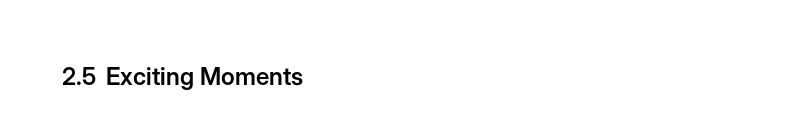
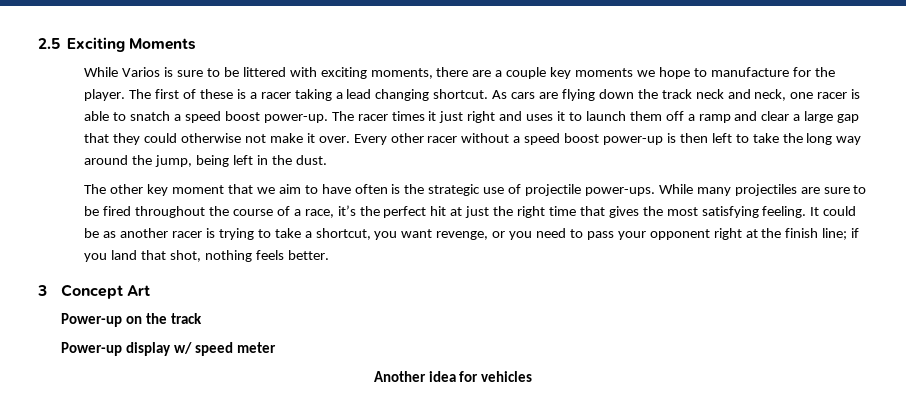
+ While Varios is sure to be littered with exciting moments, there are a couple key moments we hope to manufacture for the player. The first of these is a racer taking a lead changing shortcut. As cars are flying down the track neck and neck, one racer is able to snatch a speed boost power-up. The racer times it just right and uses it to launch them off a ramp and clear a large gap that they could otherwise not make it over. Every other racer without a speed boost power-up is then left to take the long way around the jump, being left in the dust.
+ The other key moment that we aim to have often is the strategic use of projectile power-ups. While many projectiles are sure to be fired throughout the course of a race, it’s the perfect hit at just the right time that gives the most satisfying feeling. It could be as another racer is trying to take a shortcut, you want revenge, or you need to pass your opponent right at the finish line; if you land that shot, nothing feels better.
+ 3 Concept Art
+ Power-up on the track
+ Power-up display w/ speed meter
+ Another idea for vehicles

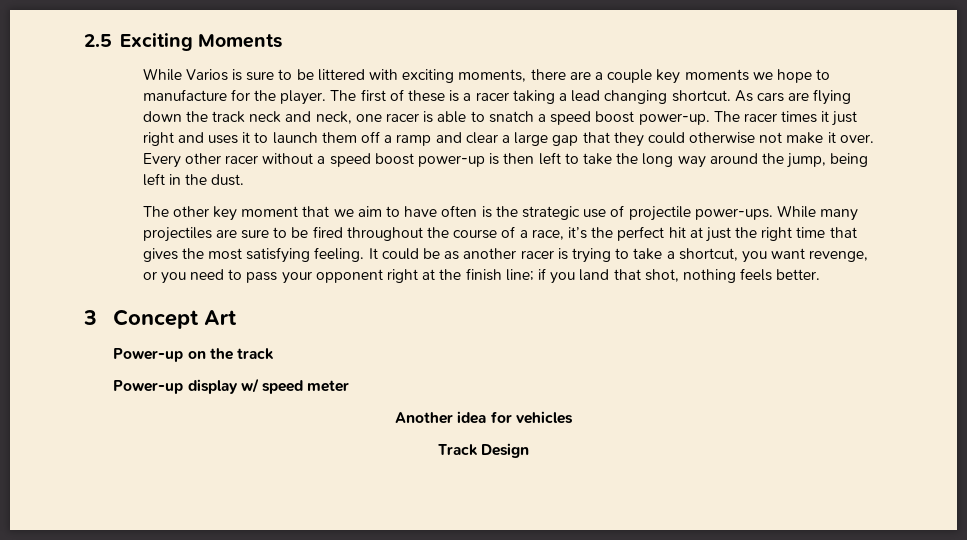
+ Track Design

